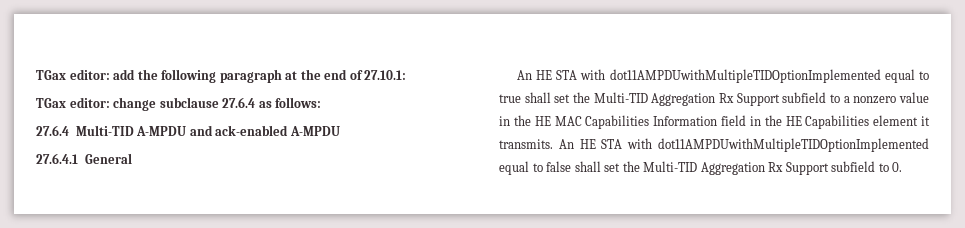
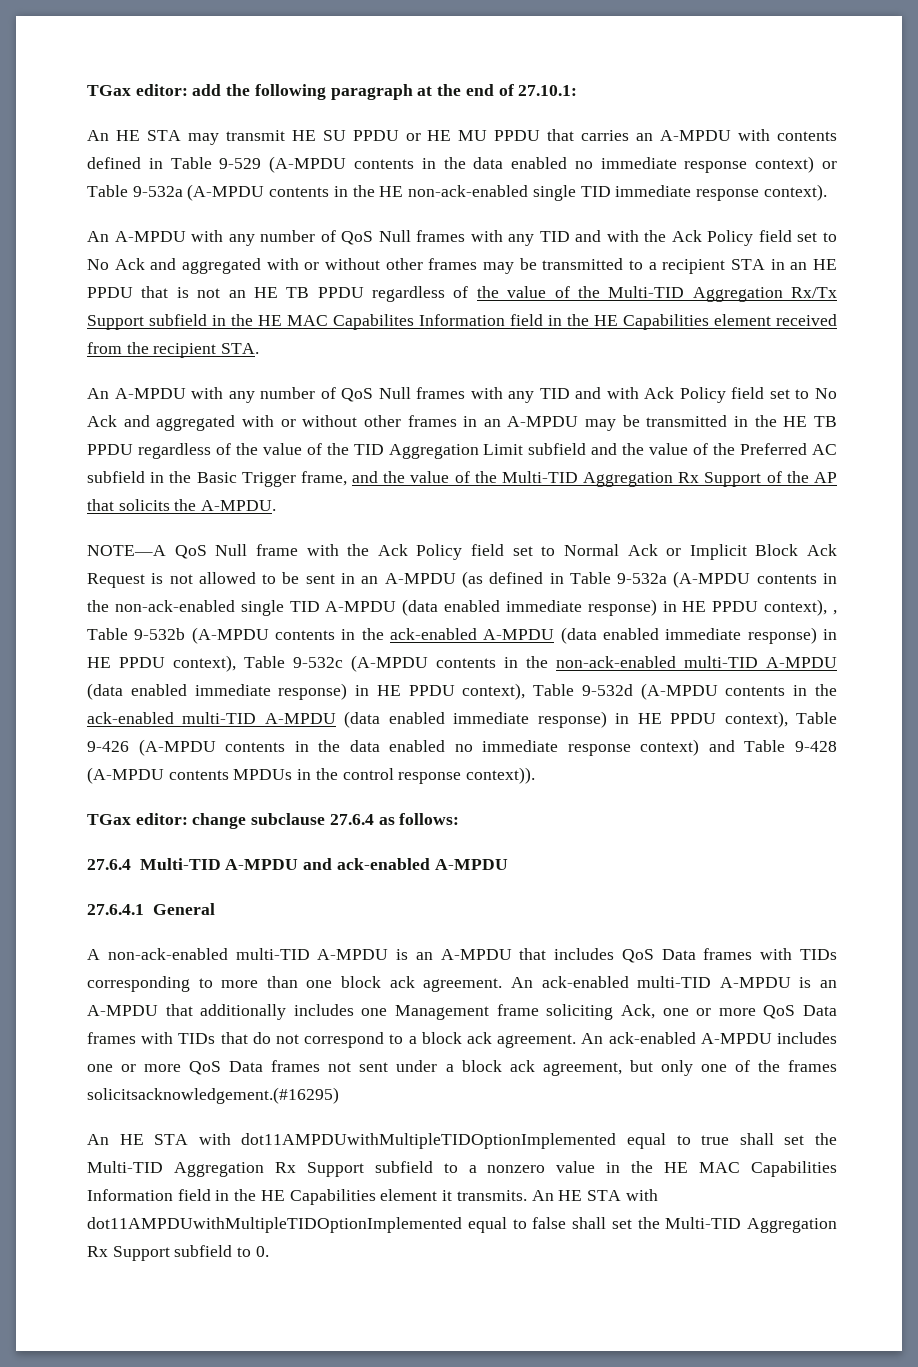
+ An HE STA may transmit HE SU PPDU or HE MU PPDU that carries an A-MPDU with contents defined in Table 9-529 (A-MPDU contents in the data enabled no immediate response context) or Table 9-532a (A-MPDU contents in the HE non-ack-enabled single TID immediate response context).
+ An A-MPDU with any number of QoS Null frames with any TID and with the Ack Policy field set to No Ack and aggregated with or without other frames may be transmitted to a recipient STA in an HE PPDU that is not an HE TB PPDU regardless of the value of the Multi-TID Aggregation Rx/Tx Support subfield in the HE MAC Capabilites Information field in the HE Capabilities element received from the recipient STA.
+ An A-MPDU with any number of QoS Null frames with any TID and with Ack Policy field set to No Ack and aggregated with or without other frames in an A-MPDU may be transmitted in the HE TB PPDU regardless of the value of the TID Aggregation Limit subfield and the value of the Preferred AC subfield in the Basic Trigger frame, and the value of the Multi-TID Aggregation Rx Support of the AP that solicits the A-MPDU.
+ NOTE—A QoS Null frame with the Ack Policy field set to Normal Ack or Implicit Block Ack Request is not allowed to be sent in an A-MPDU (as defined in Table 9-532a (A-MPDU contents in the non-ack-enabled single TID A-MPDU (data enabled immediate response) in HE PPDU context), , Table 9-532b (A-MPDU contents in the ack-enabled A-MPDU (data enabled immediate response) in HE PPDU context), Table 9-532c (A-MPDU contents in the non-ack-enabled multi-TID A-MPDU (data enabled immediate response) in HE PPDU context), Table 9-532d (A-MPDU contents in the ack-enabled multi-TID A-MPDU (data enabled immediate response) in HE PPDU context), Table 9-426 (A-MPDU contents in the data enabled no immediate response context) and Table 9-428 (A-MPDU contents MPDUs in the control response context)).
+ A non-ack-enabled multi-TID A-MPDU is an A-MPDU that includes QoS Data frames with TIDs corresponding to more than one block ack agreement. An ack-enabled multi-TID A-MPDU is an A-MPDU that additionally includes one Management frame soliciting Ack, one or more QoS Data frames with TIDs that do not correspond to a block ack agreement. An ack-enabled A-MPDU includes one or more QoS Data frames not sent under a block ack agreement, but only one of the frames solicitsacknowledgement.(#16295)

